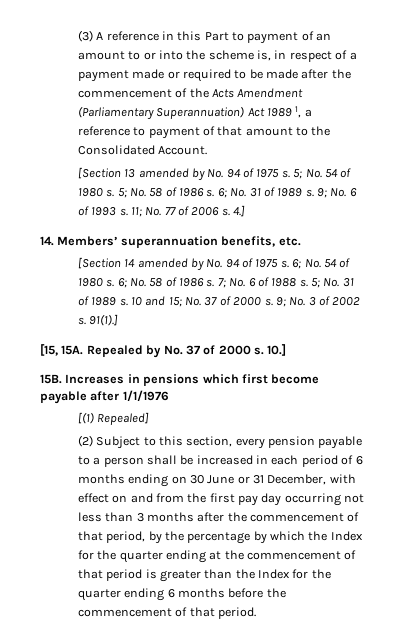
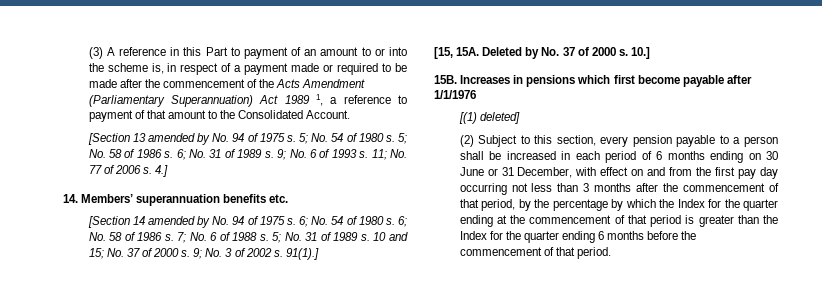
- 14. Members’ superannuation benefits, etc.
+ 14. Members’ superannuation benefits etc.
- Repealed by No. 37 of 2000 s.
+ Deleted by No. 37 of 2000 s.
- [(1) Repealed]
+ [(1) deleted]

